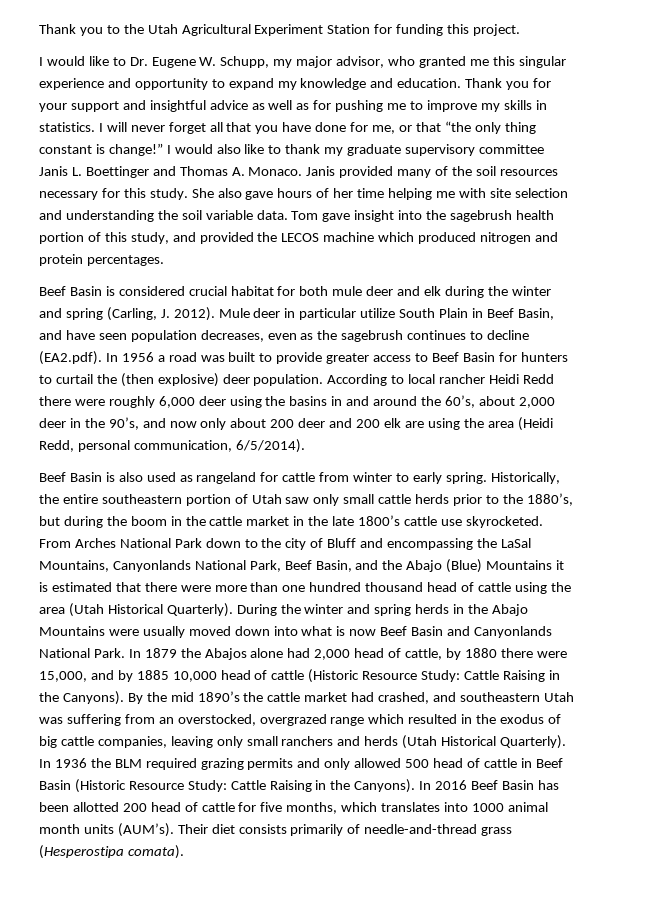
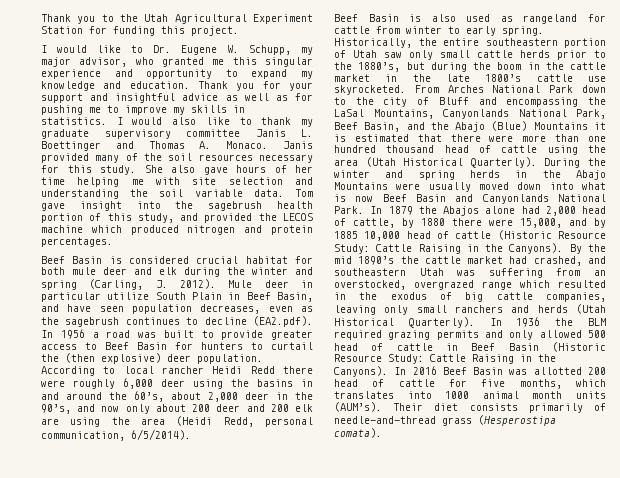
- I will never forget all that you have done for me, or that “the only thing constant is change!” I would also like to thank my graduate supervisory committee Janis L. Boettinger and Thomas A. Monaco.
+ I would also like to thank my graduate supervisory committee Janis L. Boettinger and Thomas A. Monaco.
- In 2016 Beef Basin has been allotted 200 head of cattle for five months, which translates into 1000 animal month units (AUM’s).
+ In 2016 Beef Basin was allotted 200 head of cattle for five months, which translates into 1000 animal month units (AUM’s).

